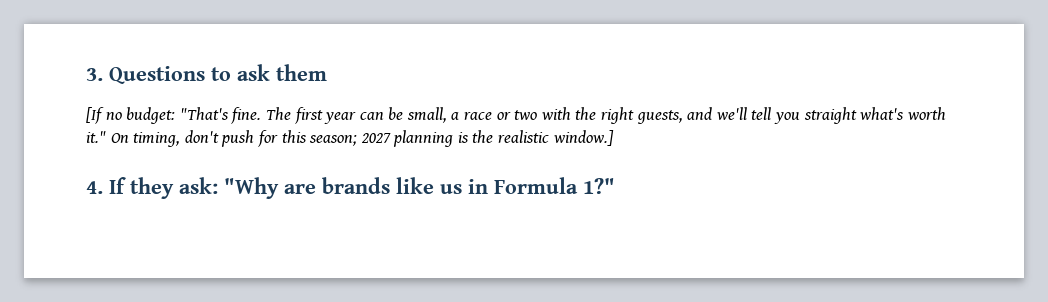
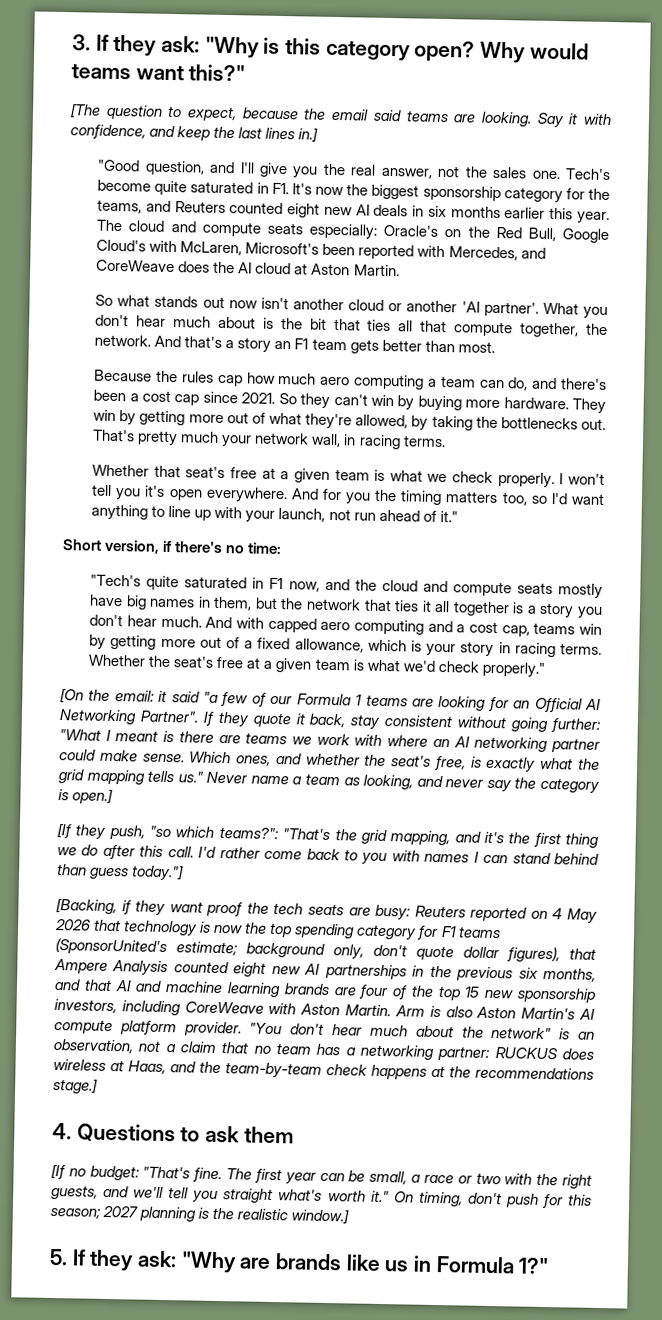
- 3. Questions to ask them
+ 3. If they ask: "Why is this category open? Why would teams want this?"
+ [The question to expect, because the email said teams are looking. Say it with confidence, and keep the last lines in.]
+ "Good question, and I'll give you the real answer, not the sales one. Tech's become quite saturated in F1. It's now the biggest sponsorship category for the teams, and Reuters counted eight new AI deals in six months earlier this year. The cloud and compute seats especially: Oracle's on the Red Bull, Google Cloud's with McLaren, Microsoft's been reported with Mercedes, and CoreWeave does the AI cloud at Aston Martin.
+ So what stands out now isn't another cloud or another 'AI partner'. What you don't hear much about is the bit that ties all that compute together, the network. And that's a story an F1 team gets better than most.
+ Because the rules cap how much aero computing a team can do, and there's been a cost cap since 2021. So they can't win by buying more hardware. They win by getting more out of what they're allowed, by taking the bottlenecks out. That's pretty much your network wall, in racing terms.
+ Whether that seat's free at a given team is what we check properly. I won't tell you it's open everywhere. And for you the timing matters too, so I'd want anything to line up with your launch, not run ahead of it."
+ Short version, if there's no time:
+ "Tech's quite saturated in F1 now, and the cloud and compute seats mostly have big names in them, but the network that ties it all together is a story you don't hear much. And with capped aero computing and a cost cap, teams win by getting more out of a fixed allowance, which is your story in racing terms. Whether the seat's free at a given team is what we'd check properly."
+ [On the email: it said "a few of our Formula 1 teams are looking for an Official AI Networking Partner". If they quote it back, stay consistent without going further: "What I meant is there are teams we work with where an AI networking partner could make sense. Which ones, and whether the seat's free, is exactly what the grid mapping tells us." Never name a team as looking, and never say the category is open.]
+ [If they push, "so which teams?": "That's the grid mapping, and it's the first thing we do after this call. I'd rather come back to you with names I can stand behind than guess today."]
+ [Backing, if they want proof the tech seats are busy: Reuters reported on 4 May 2026 that technology is now the top spending category for F1 teams (SponsorUnited's estimate; background only, don't quote dollar figures), that Ampere Analysis counted eight new AI partnerships in the previous six months, and that AI and machine learning brands are four of the top 15 new sponsorship investors, including CoreWeave with Aston Martin. Arm is also Aston Martin's AI compute platform provider. "You don't hear much about the network" is an observation, not a claim that no team has a networking partner: RUCKUS does wireless at Haas, and the team-by-team check happens at the recommendations stage.]
+ 4. Questions to ask them
- 4. If they ask: "Why are brands like us in Formula 1?"
+ 5. If they ask: "Why are brands like us in Formula 1?"

